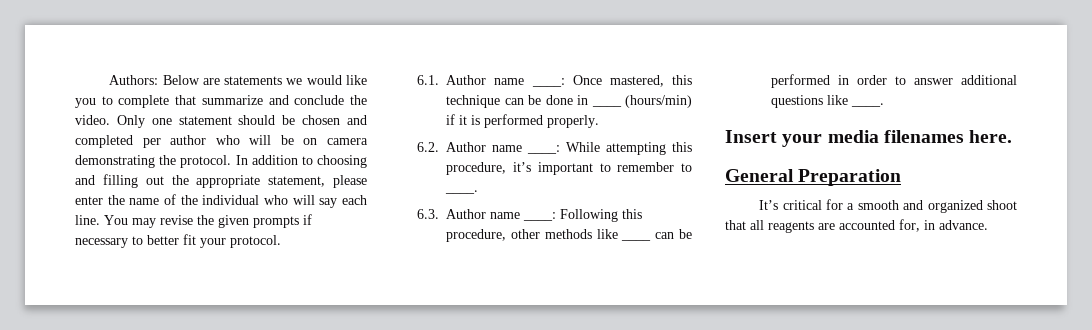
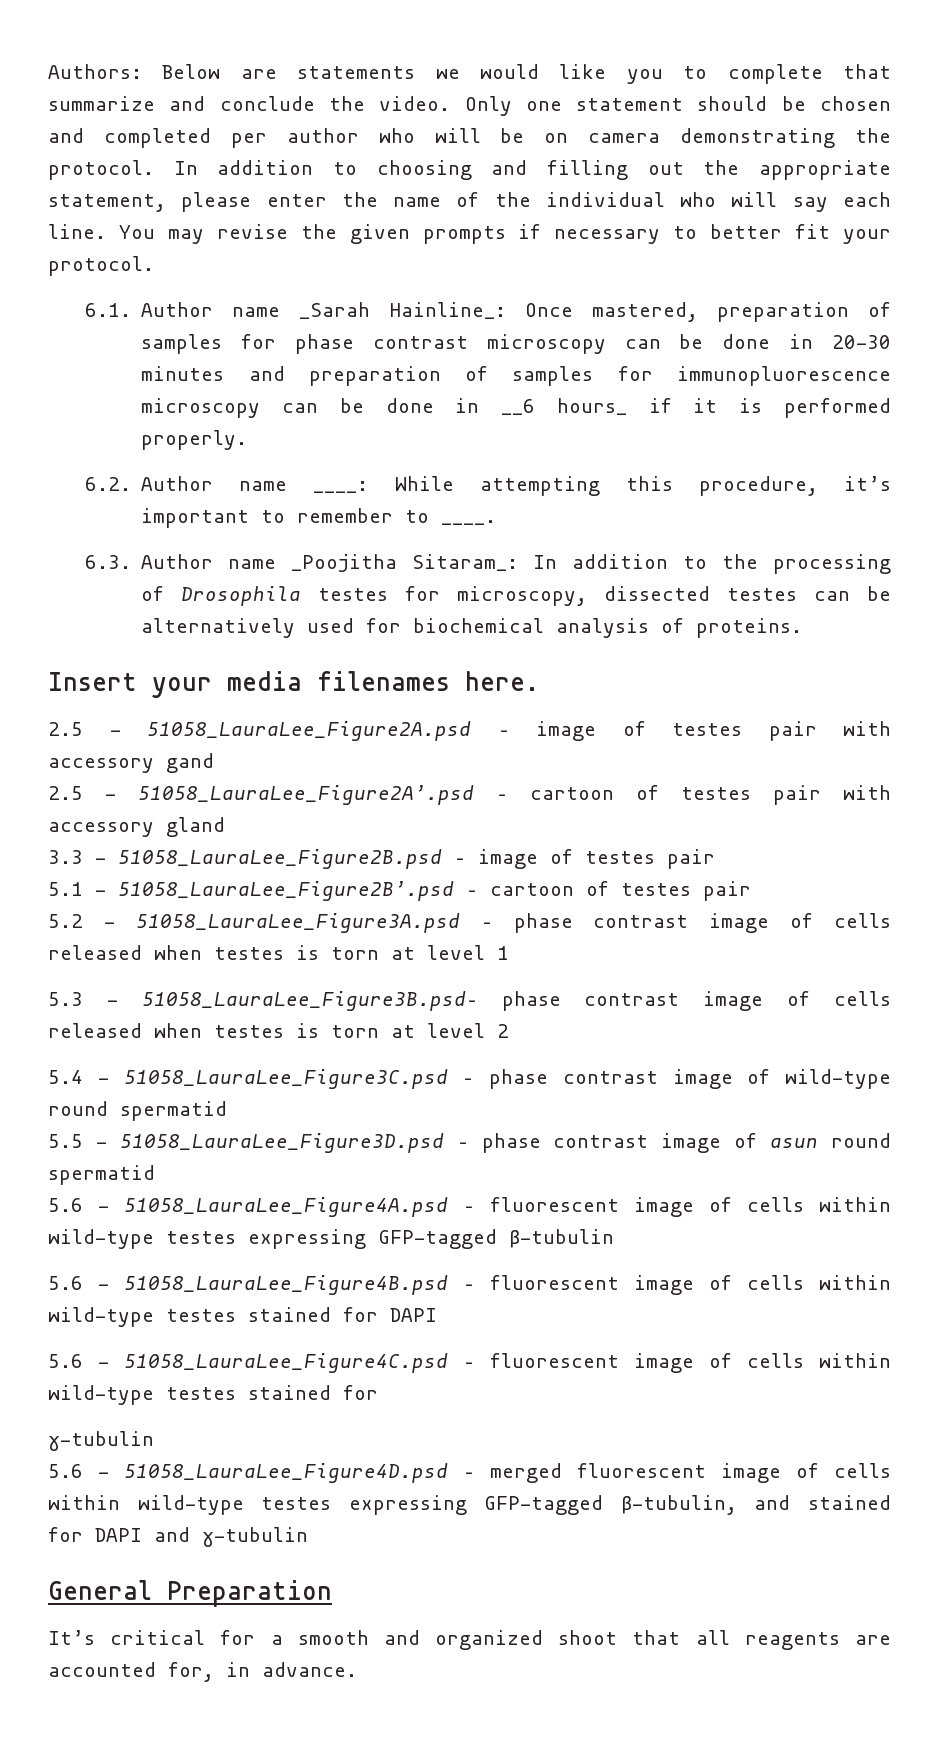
- 6.1. Author name ____: Once mastered, this technique can be done in ____ (hours/min) if it is performed properly.
+ 6.1. Author name _Sarah Hainline_: Once mastered, preparation of samples for phase contrast microscopy can be done in 20-30 minutes and preparation of samples for immunopluorescence microscopy can be done in __6 hours_ if it is performed properly.
- 6.3. Author name ____: Following this procedure, other methods like ____ can be performed in order to answer additional questions like ____.
+ 6.3. Author name _Poojitha Sitaram_: In addition to the processing of Drosophila testes for microscopy, dissected testes can be alternatively used for biochemical analysis of proteins.
+ 2.5 - 51058_LauraLee_Figure2A.psd – image of testes pair with accessory gand
+ 2.5 - 51058_LauraLee_Figure2A’.psd – cartoon of testes pair with accessory gland
+ 3.3 - 51058_LauraLee_Figure2B.psd – image of testes pair
+ 5.1 - 51058_LauraLee_Figure2B’.psd – cartoon of testes pair
+ 5.2 - 51058_LauraLee_Figure3A.psd – phase contrast image of cells released when testes is torn at level 1
+ 5.3 - 51058_LauraLee_Figure3B.psd– phase contrast image of cells released when testes is torn at level 2
+ 5.4 - 51058_LauraLee_Figure3C.psd – phase contrast image of wild-type round spermatid
+ 5.5 - 51058_LauraLee_Figure3D.psd – phase contrast image of asun round spermatid
+ 5.6 - 51058_LauraLee_Figure4A.psd – fluorescent image of cells within wild-type testes expressing GFP-tagged β-tubulin
+ 5.6 - 51058_LauraLee_Figure4B.psd – fluorescent image of cells within wild-type testes stained for DAPI
+ 5.6 - 51058_LauraLee_Figure4C.psd – fluorescent image of cells within wild-type testes stained for
+ γ-tubulin
+ 5.6 - 51058_LauraLee_Figure4D.psd – merged fluorescent image of cells within wild-type testes expressing GFP-tagged β-tubulin, and stained for DAPI and γ-tubulin

